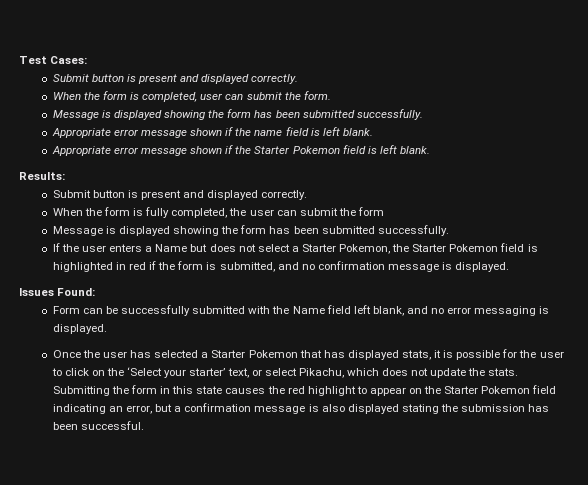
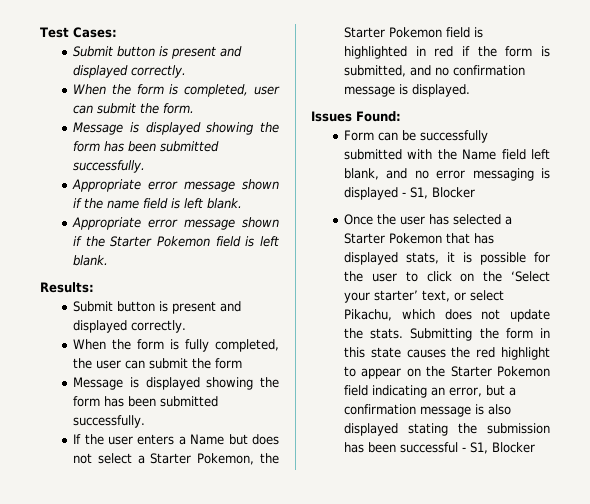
- Form can be successfully submitted with the Name field left blank, and no error messaging is displayed.
+ Form can be successfully submitted with the Name field left blank, and no error messaging is displayed - S1, Blocker
- Submitting the form in this state causes the red highlight to appear on the Starter Pokemon field indicating an error, but a confirmation message is also displayed stating the submission has been successful.
+ Submitting the form in this state causes the red highlight to appear on the Starter Pokemon field indicating an error, but a confirmation message is also displayed stating the submission has been successful - S1, Blocker

